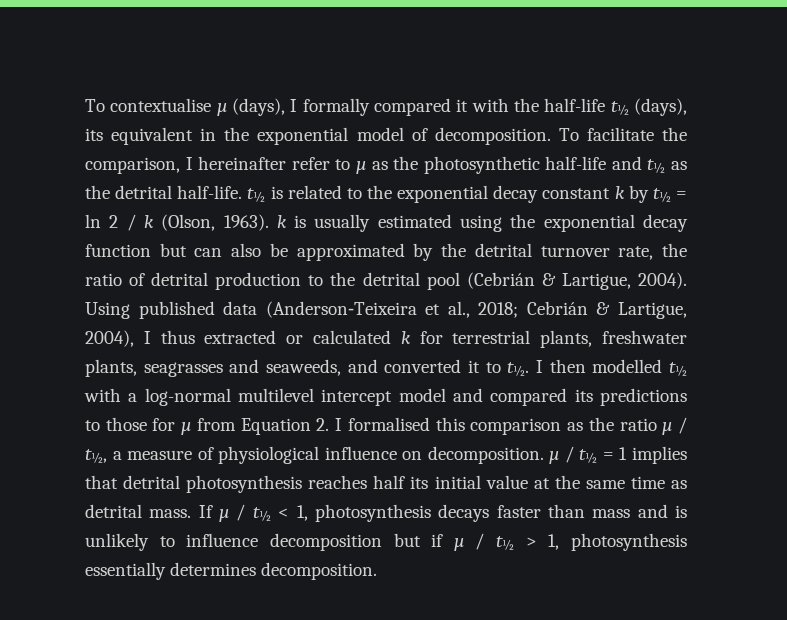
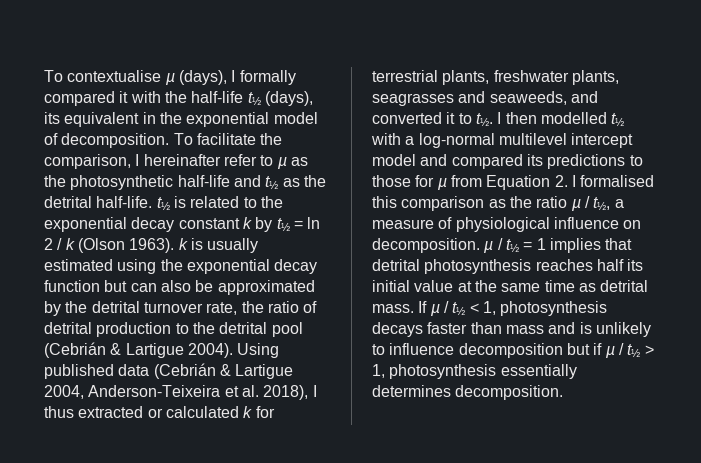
- To facilitate the comparison, I hereinafter refer to µ as the photosynthetic half-life and t½ as the detrital half-life. t½ is related to the exponential decay constant k by t½ = ln 2 / k (Olson, 1963). k is usually estimated using the exponential decay function but can also be approximated by the detrital turnover rate, the ratio of detrital production to the detrital pool (Cebrián & Lartigue, 2004).
+ To facilitate the comparison, I hereinafter refer to µ as the photosynthetic half-life and t½ as the detrital half-life. t½ is related to the exponential decay constant k by t½ = ln 2 / k (Olson 1963). k is usually estimated using the exponential decay function but can also be approximated by the detrital turnover rate, the ratio of detrital production to the detrital pool (Cebrián & Lartigue 2004).
- Using published data (Anderson‐Teixeira et al., 2018; Cebrián & Lartigue, 2004), I thus extracted or calculated k for terrestrial plants, freshwater plants, seagrasses and seaweeds, and converted it to t½.
+ Using published data (Cebrián & Lartigue 2004, Anderson‐Teixeira et al. 2018), I thus extracted or calculated k for terrestrial plants, freshwater plants, seagrasses and seaweeds, and converted it to t½.

